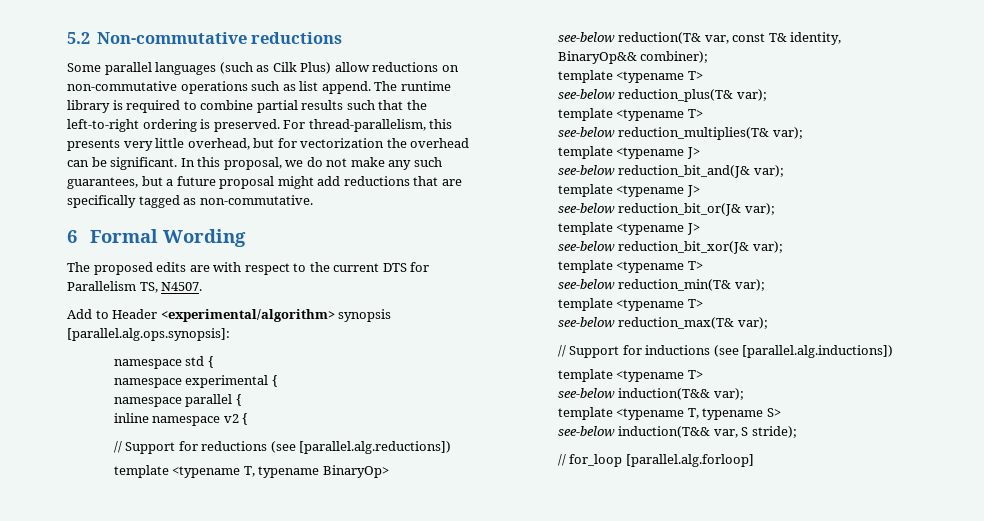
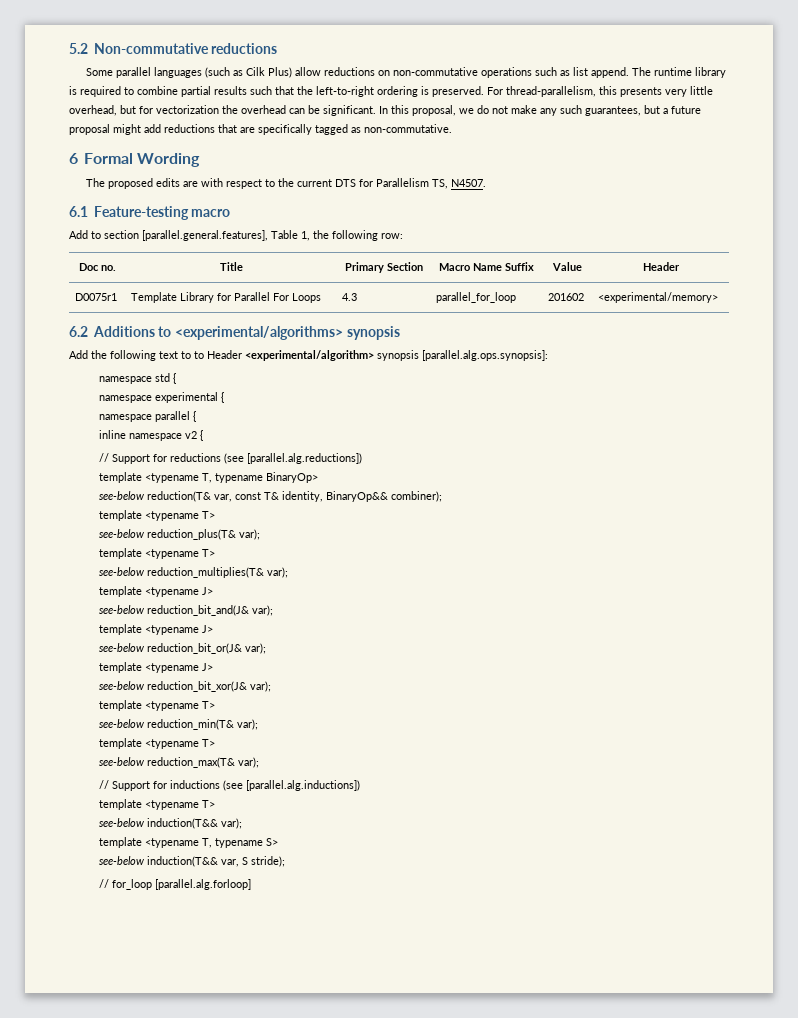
+ 6.1 Feature-testing macro
- Add to Header <experimental/algorithm> synopsis [parallel.alg.ops.synopsis]:
+ Add to section [parallel.general.features], Table 1, the following row:
+ Doc no. | Title | Primary Section | Macro Name Suffix | Value | Header
+ D0075r1 | Template Library for Parallel For Loops | 4.3 | parallel_for_loop | 201602 | <experimental/memory>
+ 6.2 Additions to <experimental/algorithms> synopsis
+ Add the following text to to Header <experimental/algorithm> synopsis [parallel.alg.ops.synopsis]:

